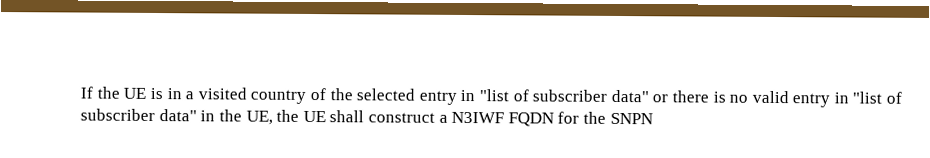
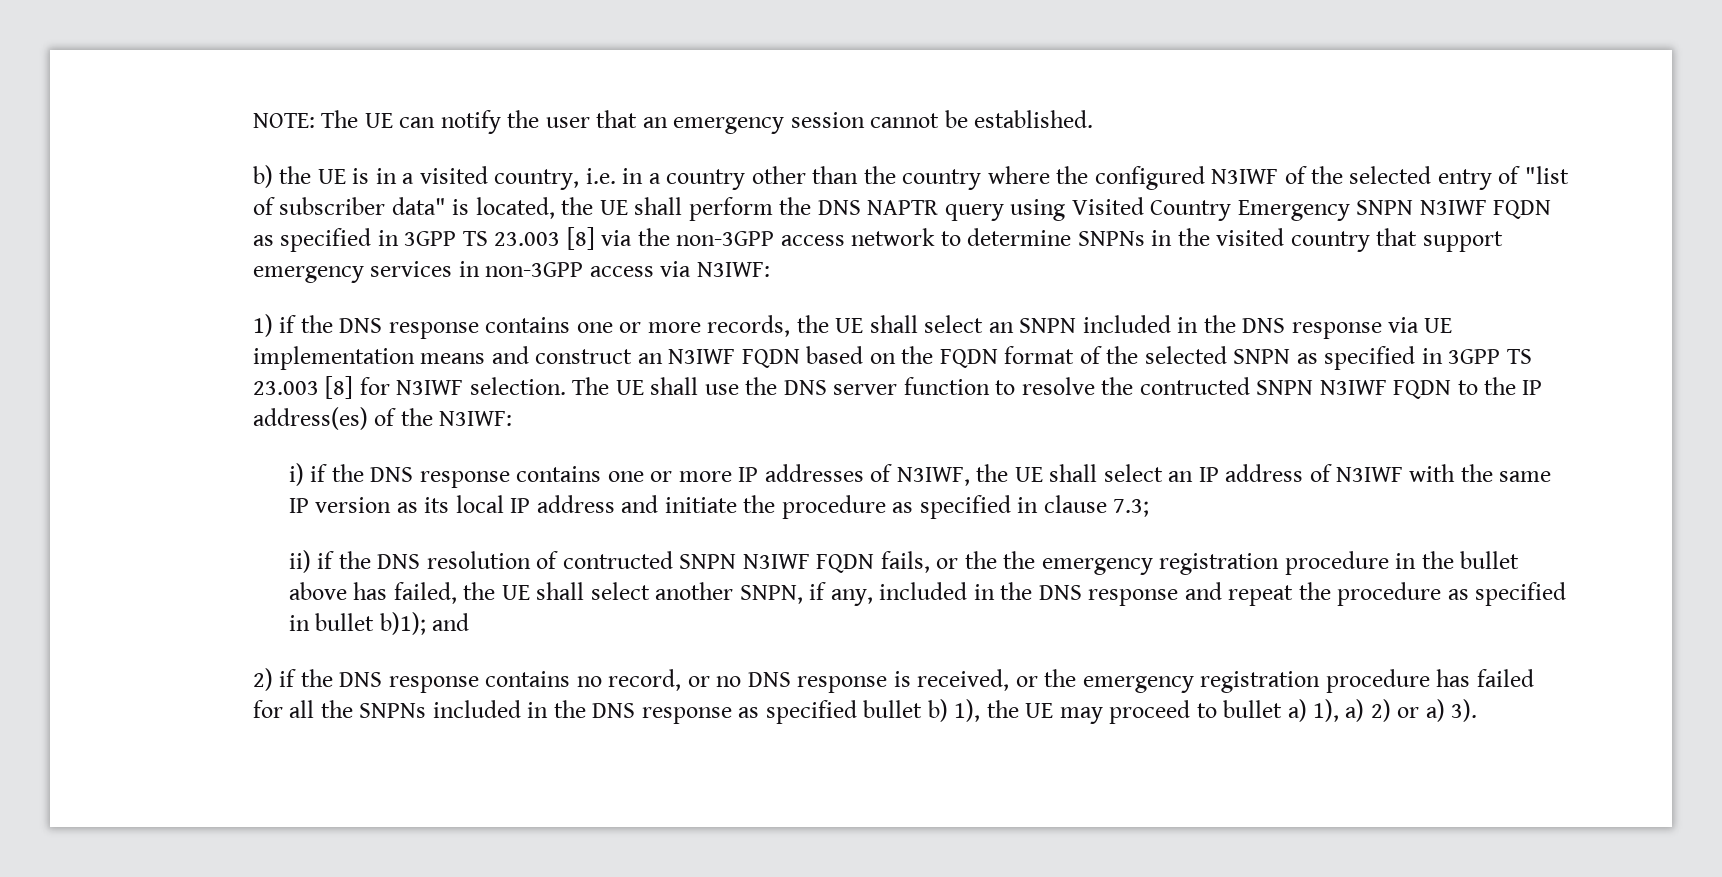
- If the UE is in a visited country of the selected entry in "list of subscriber data" or there is no valid entry in "list of subscriber data" in the UE, the UE shall construct a N3IWF FQDN for the SNPN
+ NOTE: The UE can notify the user that an emergency session cannot be established.
+ b) the UE is in a visited country, i.e. in a country other than the country where the configured N3IWF of the selected entry of "list of subscriber data" is located, the UE shall perform the DNS NAPTR query using Visited Country Emergency SNPN N3IWF FQDN as specified in 3GPP TS 23.003 [8] via the non-3GPP access network to determine SNPNs in the visited country that support emergency services in non-3GPP access via N3IWF:
+ 1) if the DNS response contains one or more records, the UE shall select an SNPN included in the DNS response via UE implementation means and construct an N3IWF FQDN based on the FQDN format of the selected SNPN as specified in 3GPP TS 23.003 [8] for N3IWF selection. The UE shall use the DNS server function to resolve the contructed SNPN N3IWF FQDN to the IP address(es) of the N3IWF:
+ i) if the DNS response contains one or more IP addresses of N3IWF, the UE shall select an IP address of N3IWF with the same IP version as its local IP address and initiate the procedure as specified in clause 7.3;
+ ii) if the DNS resolution of contructed SNPN N3IWF FQDN fails, or the the emergency registration procedure in the bullet above has failed, the UE shall select another SNPN, if any, included in the DNS response and repeat the procedure as specified in bullet b)1); and
+ 2) if the DNS response contains no record, or no DNS response is received, or the emergency registration procedure has failed for all the SNPNs included in the DNS response as specified bullet b) 1), the UE may proceed to bullet a) 1), a) 2) or a) 3).

